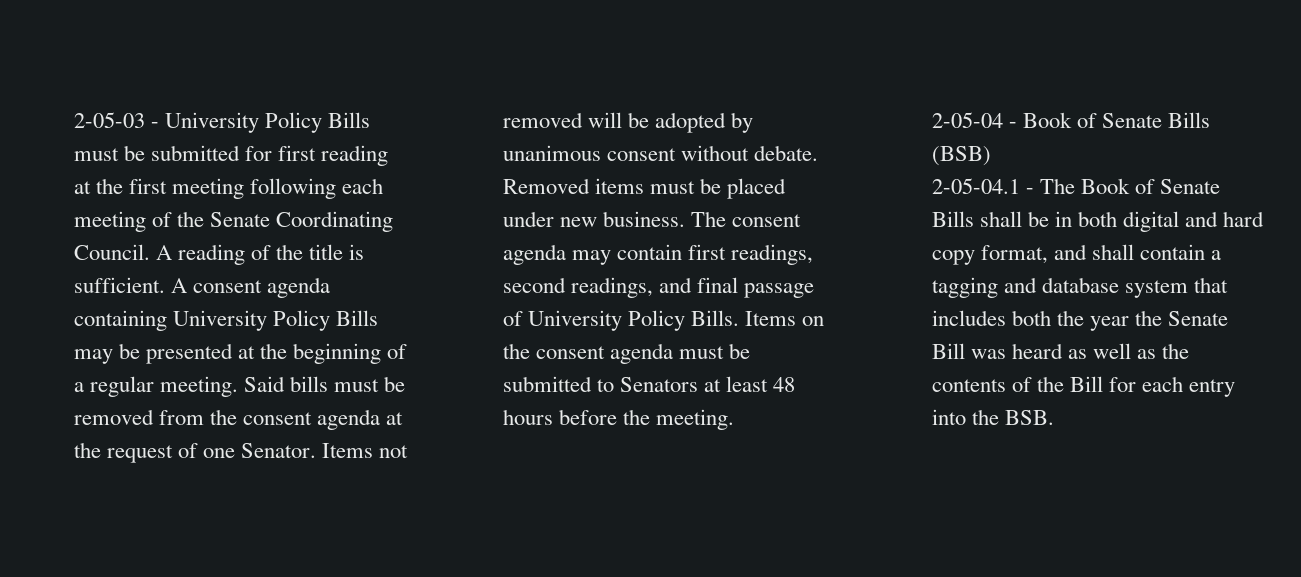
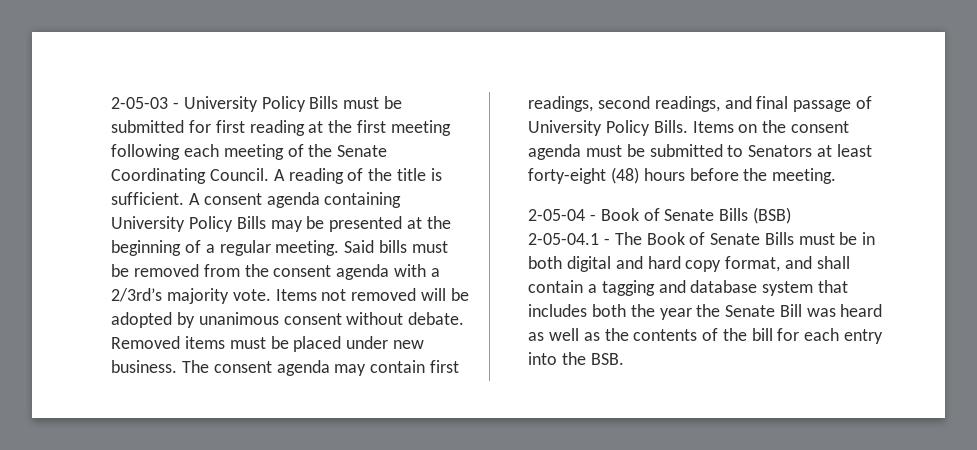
- Said bills must be removed from the consent agenda at the request of one Senator.
+ Said bills must be removed from the consent agenda with a 2/3rd’s majority vote.
- Items on the consent agenda must be submitted to Senators at least 48 hours before the meeting.
+ Items on the consent agenda must be submitted to Senators at least forty-eight (48) hours before the meeting.
- 2-05-04.1 - The Book of Senate Bills shall be in both digital and hard copy format, and shall contain a tagging and database system that includes both the year the Senate Bill was heard as well as the contents of the Bill for each entry into the BSB.
+ 2-05-04.1 - The Book of Senate Bills must be in both digital and hard copy format, and shall contain a tagging and database system that includes both the year the Senate Bill was heard as well as the contents of the bill for each entry into the BSB.

